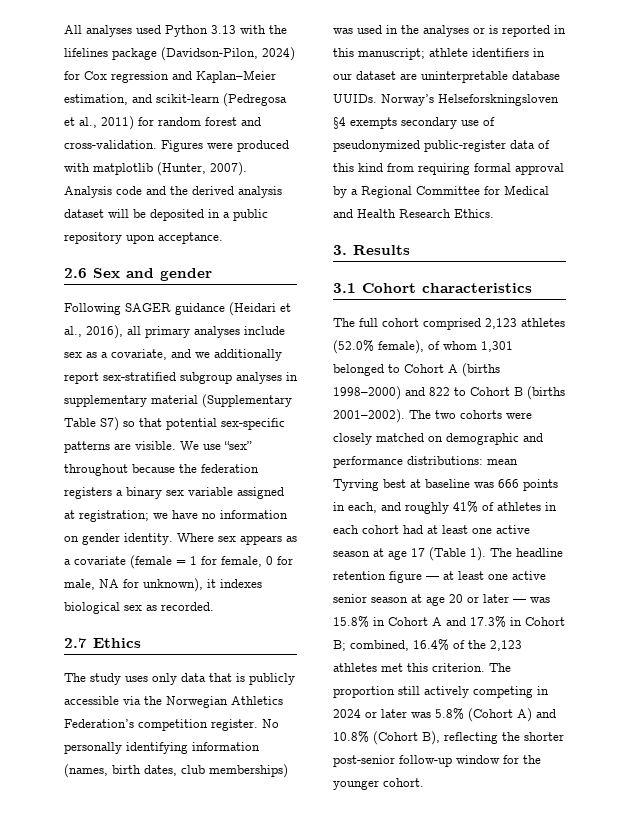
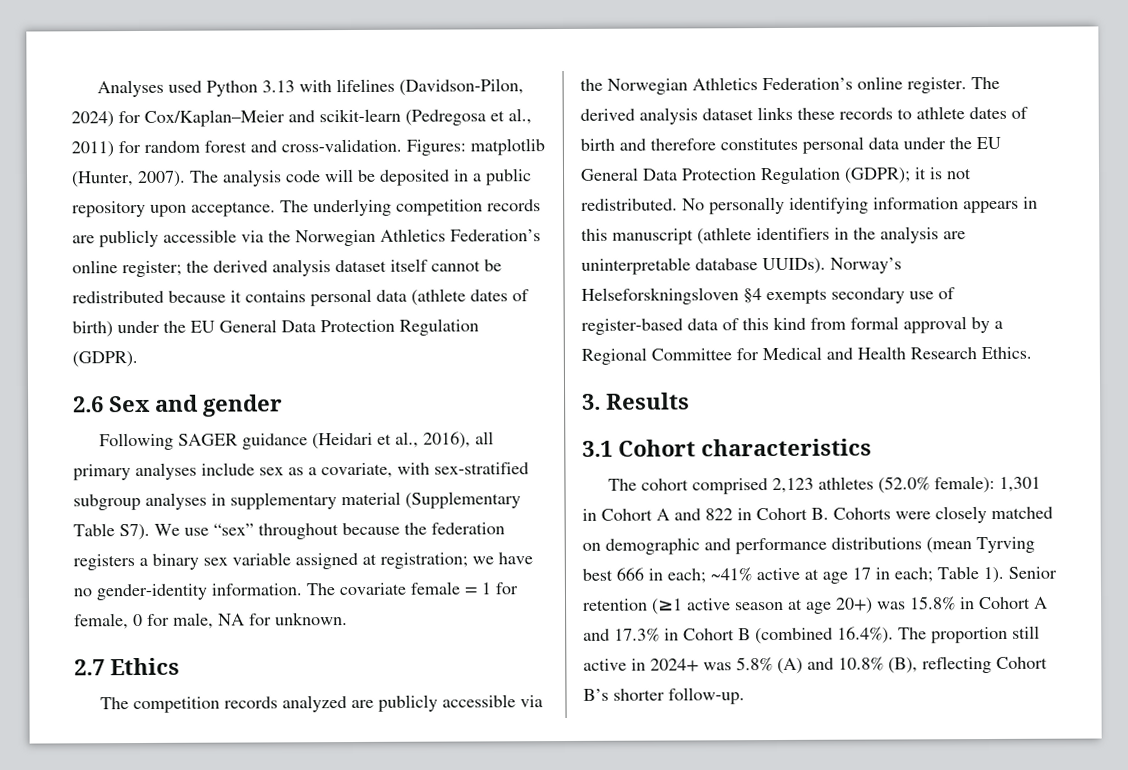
- All analyses used Python 3.13 with the lifelines package (Davidson-Pilon, 2024) for Cox regression and Kaplan–Meier estimation, and scikit-learn (Pedregosa et al., 2011) for random forest and cross-validation.
+ Analyses used Python 3.13 with lifelines (Davidson-Pilon, 2024) for Cox/Kaplan–Meier and scikit-learn (Pedregosa et al., 2011) for random forest and cross-validation.
- Figures were produced with matplotlib (Hunter, 2007). Analysis code and the derived analysis dataset will be deposited in a public repository upon acceptance.
+ Figures: matplotlib (Hunter, 2007). The analysis code will be deposited in a public repository upon acceptance. The underlying competition records are publicly accessible via the Norwegian Athletics Federation’s online register; the derived analysis dataset itself cannot be redistributed because it contains personal data (athlete dates of birth) under the EU General Data Protection Regulation (GDPR).
- Following SAGER guidance (Heidari et al., 2016), all primary analyses include sex as a covariate, and we additionally report sex-stratified subgroup analyses in supplementary material (Supplementary Table S7) so that potential sex-specific patterns are visible. We use “sex” throughout because the federation registers a binary sex variable assigned at registration; we have no information on gender identity. Where sex appears as a covariate (female = 1 for female, 0 for male, NA for unknown), it indexes biological sex as recorded.
+ Following SAGER guidance (Heidari et al., 2016), all primary analyses include sex as a covariate, with sex-stratified subgroup analyses in supplementary material (Supplementary Table S7). We use “sex” throughout because the federation registers a binary sex variable assigned at registration; we have no gender-identity information. The covariate female = 1 for female, 0 for male, NA for unknown.
  2.7 Ethics
- The study uses only data that is publicly accessible via the Norwegian Athletics Federation’s competition register. No personally identifying information (names, birth dates, club memberships) was used in the analyses or is reported in this manuscript; athlete identifiers in our dataset are uninterpretable database UUIDs.
+ The competition records analyzed are publicly accessible via the Norwegian Athletics Federation’s online register. The derived analysis dataset links these records to athlete dates of birth and therefore constitutes personal data under the EU General Data Protection Regulation (GDPR); it is not redistributed. No personally identifying information appears in this manuscript (athlete identifiers in the analysis are uninterpretable database UUIDs).
- Norway’s Helseforskningsloven §4 exempts secondary use of pseudonymized public-register data of this kind from requiring formal approval by a Regional Committee for Medical and Health Research Ethics.
+ Norway’s Helseforskningsloven §4 exempts secondary use of register-based data of this kind from formal approval by a Regional Committee for Medical and Health Research Ethics.
- The full cohort comprised 2,123 athletes (52.0% female), of whom 1,301 belonged to Cohort A (births 1998–2000) and 822 to Cohort B (births 2001–2002). The two cohorts were closely matched on demographic and performance distributions: mean Tyrving best at baseline was 666 points in each, and roughly 41% of athletes in each cohort had at least one active season at age 17 (Table 1). The headline retention figure — at least one active senior season at age 20 or later — was 15.8% in Cohort A and 17.3% in Cohort B; combined, 16.4% of the 2,123 athletes met this criterion. The proportion still actively competing in 2024 or later was 5.8% (Cohort A) and 10.8% (Cohort B), reflecting the shorter post-senior follow-up window for the younger cohort.
+ The cohort comprised 2,123 athletes (52.0% female): 1,301 in Cohort A and 822 in Cohort B. Cohorts were closely matched on demographic and performance distributions (mean Tyrving best 666 in each; ~41% active at age 17 in each; Table 1). Senior retention (≥1 active season at age 20+) was 15.8% in Cohort A and 17.3% in Cohort B (combined 16.4%). The proportion still active in 2024+ was 5.8% (A) and 10.8% (B), reflecting Cohort B’s shorter follow-up.

